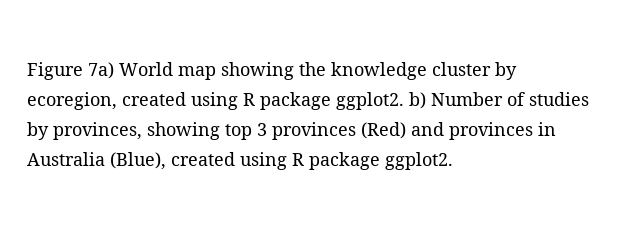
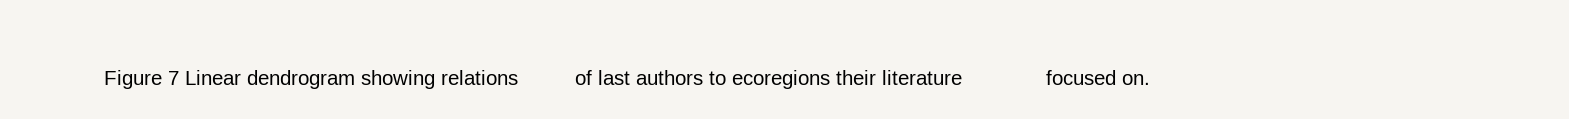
- Figure 7a) World map showing the knowledge cluster by ecoregion, created using R package ggplot2. b) Number of studies by provinces, showing top 3 provinces (Red) and provinces in Australia (Blue), created using R package ggplot2.
+ Figure 7 Linear dendrogram showing relations of last authors to ecoregions their literature focused on.

